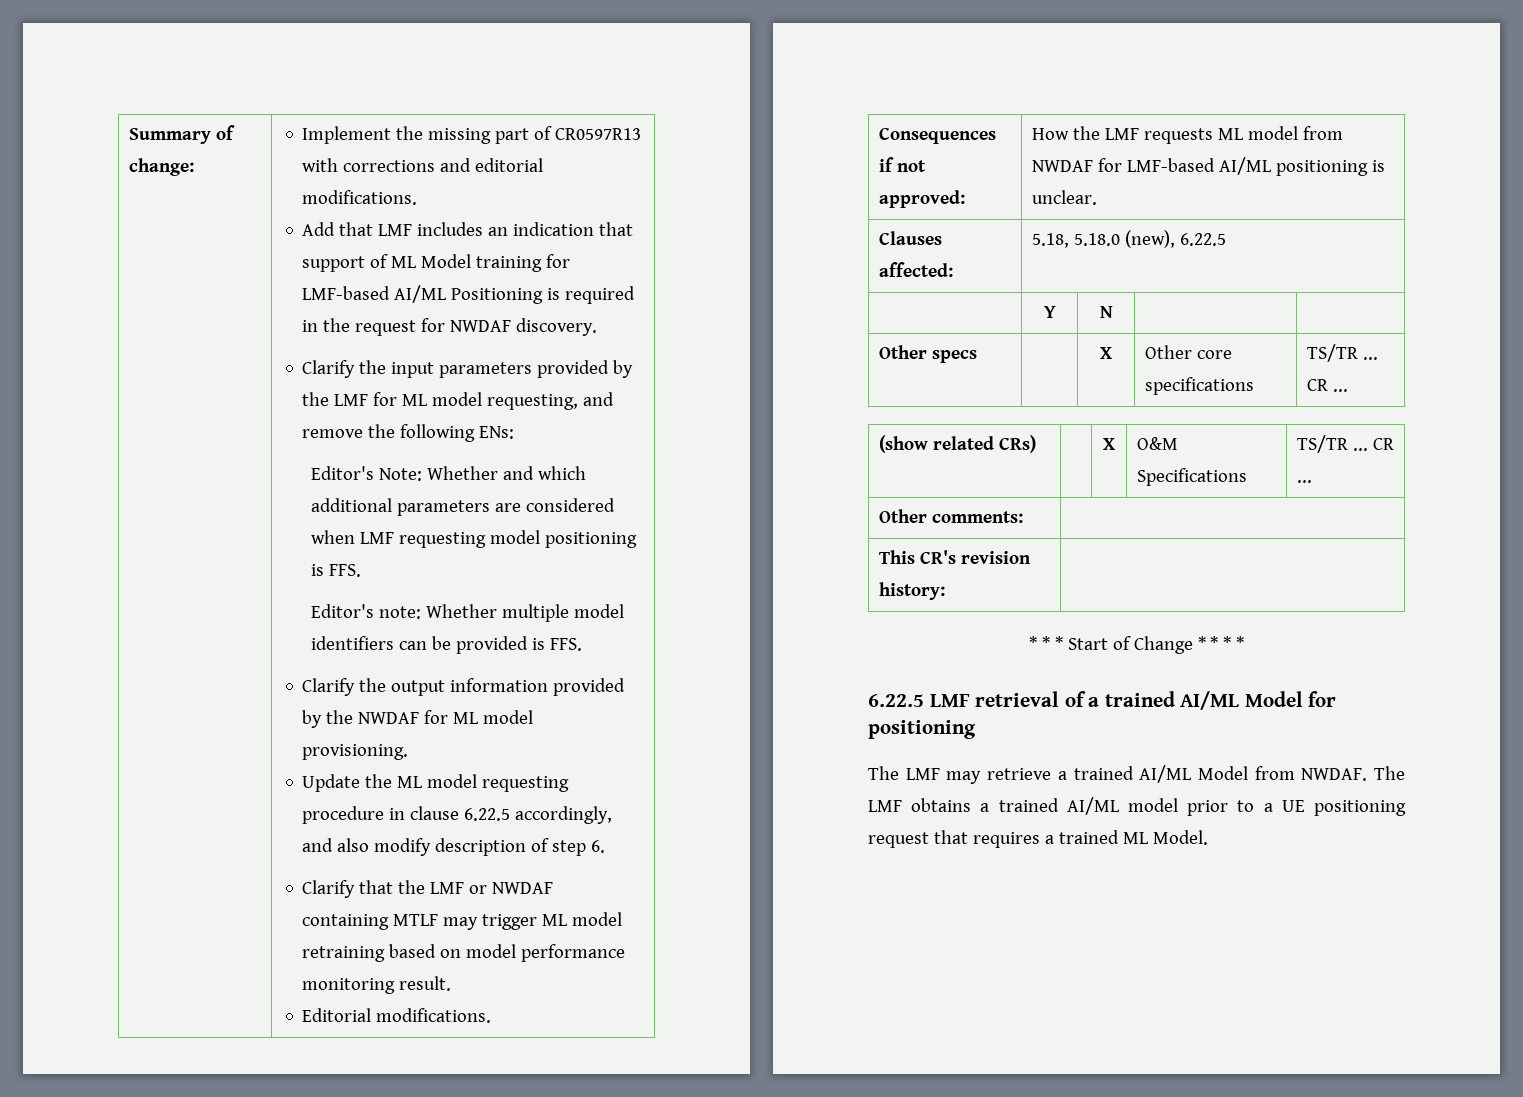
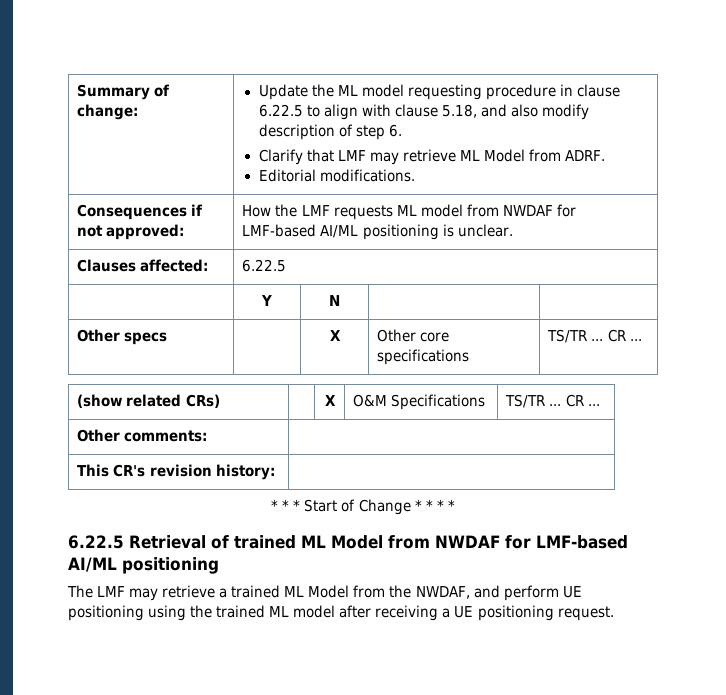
- Implement the missing part of CR0597R13 with corrections and editorial modifications.
- Add that LMF includes an indication that support of ML Model training for LMF-based AI/ML Positioning is required in the request for NWDAF discovery.
- Clarify the input parameters provided by the LMF for ML model requesting, and remove the following ENs:
- Editor's Note: Whether and which additional parameters are considered when LMF requesting model positioning is FFS.
- Editor's note: Whether multiple model identifiers can be provided is FFS.
- Clarify the output information provided by the NWDAF for ML model provisioning.
- Update the ML model requesting procedure in clause 6.22.5 accordingly, and also modify description of step 6.
+ Update the ML model requesting procedure in clause 6.22.5 to align with clause 5.18, and also modify description of step 6.
- Clarify that the LMF or NWDAF containing MTLF may trigger ML model retraining based on model performance monitoring result.
+ Clarify that LMF may retrieve ML Model from ADRF.
- Clauses affected: | 5.18, 5.18.0 (new), 6.22.5
+ Clauses affected: | 6.22.5
- 6.22.5 LMF retrieval of a trained AI/ML Model for positioning
+ 6.22.5 Retrieval of trained ML Model from NWDAF for LMF-based AI/ML positioning
- The LMF may retrieve a trained AI/ML Model from NWDAF. The LMF obtains a trained AI/ML model prior to a UE positioning request that requires a trained ML Model.
+ The LMF may retrieve a trained ML Model from the NWDAF, and perform UE positioning using the trained ML model after receiving a UE positioning request.

